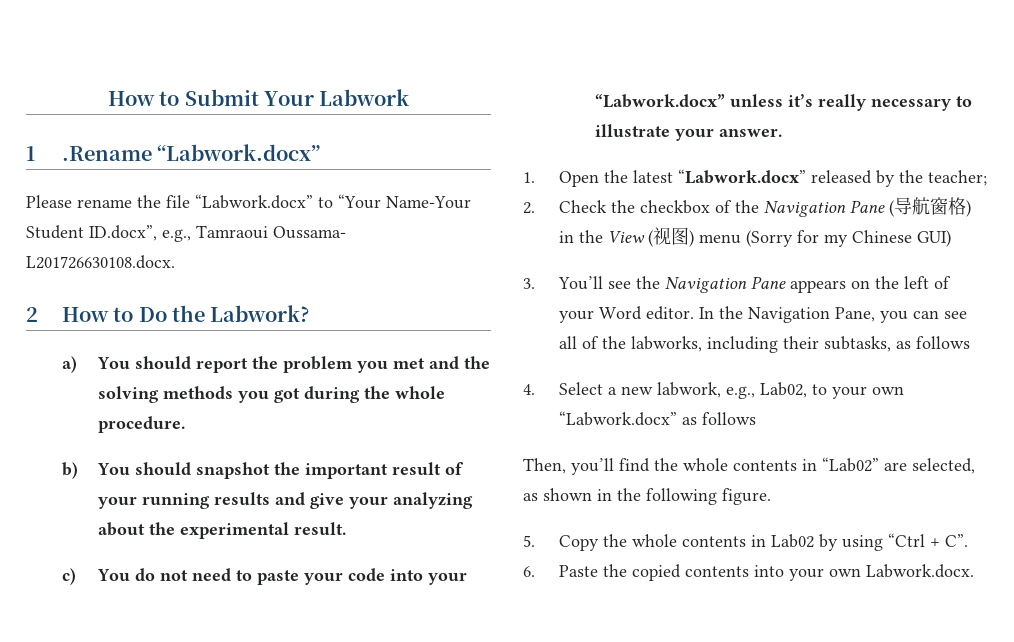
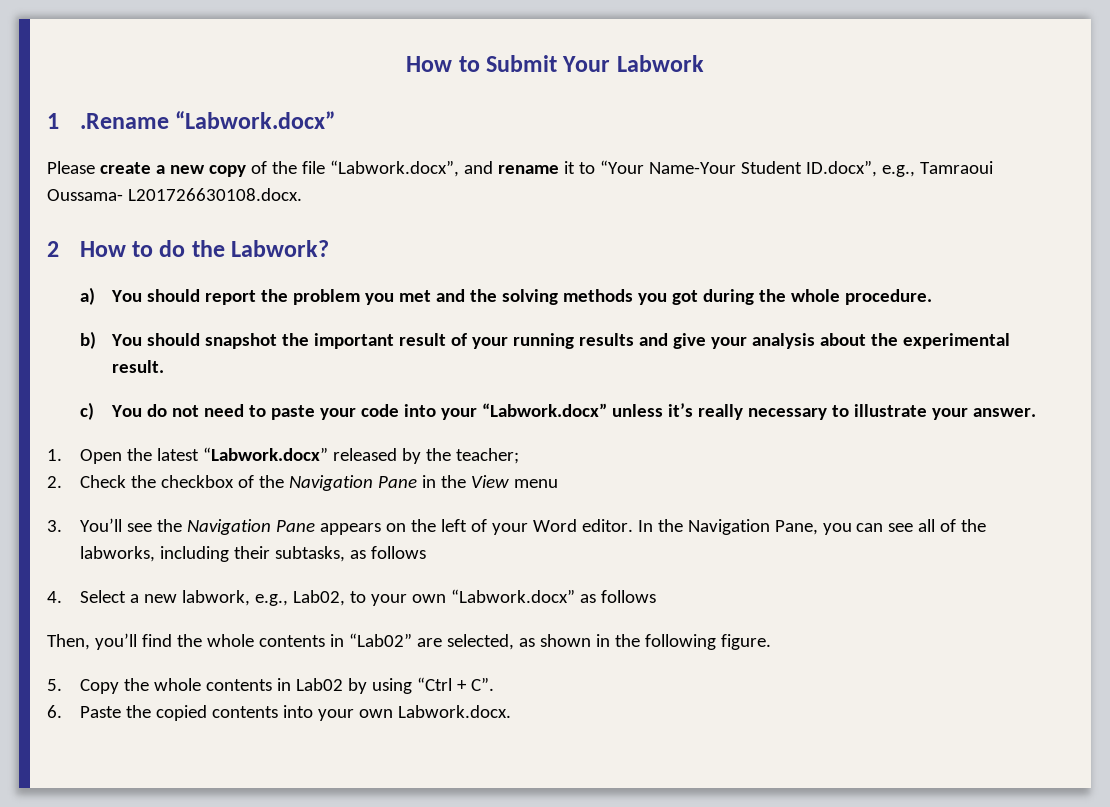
- Please rename the file “Labwork.docx” to “Your Name-Your Student ID.docx”, e.g., Tamraoui Oussama- L201726630108.docx.
+ Please create a new copy of the file “Labwork.docx”, and rename it to “Your Name-Your Student ID.docx”, e.g., Tamraoui Oussama- L201726630108.docx.
- 2 How to Do the Labwork?
+ 2 How to do the Labwork?
- b) You should snapshot the important result of your running results and give your analyzing about the experimental result.
+ b) You should snapshot the important result of your running results and give your analysis about the experimental result.
- 2. Check the checkbox of the Navigation Pane (导航窗格) in the View (视图) menu (Sorry for my Chinese GUI)
+ 2. Check the checkbox of the Navigation Pane in the View menu

